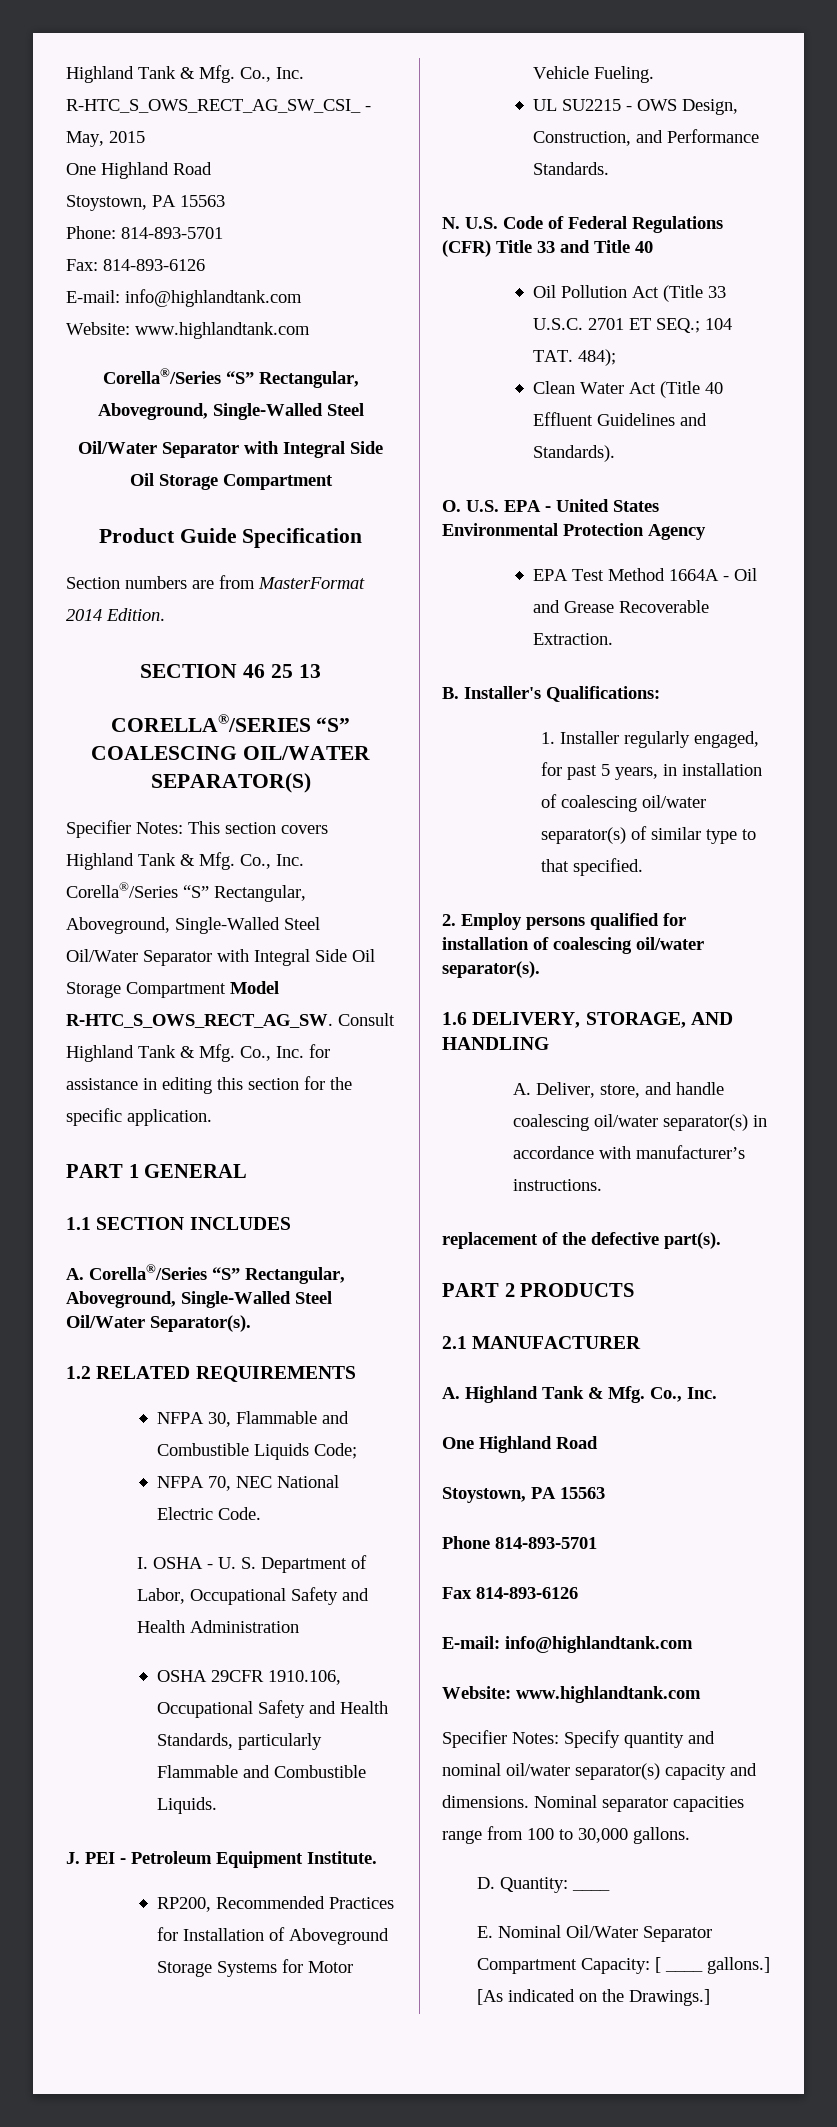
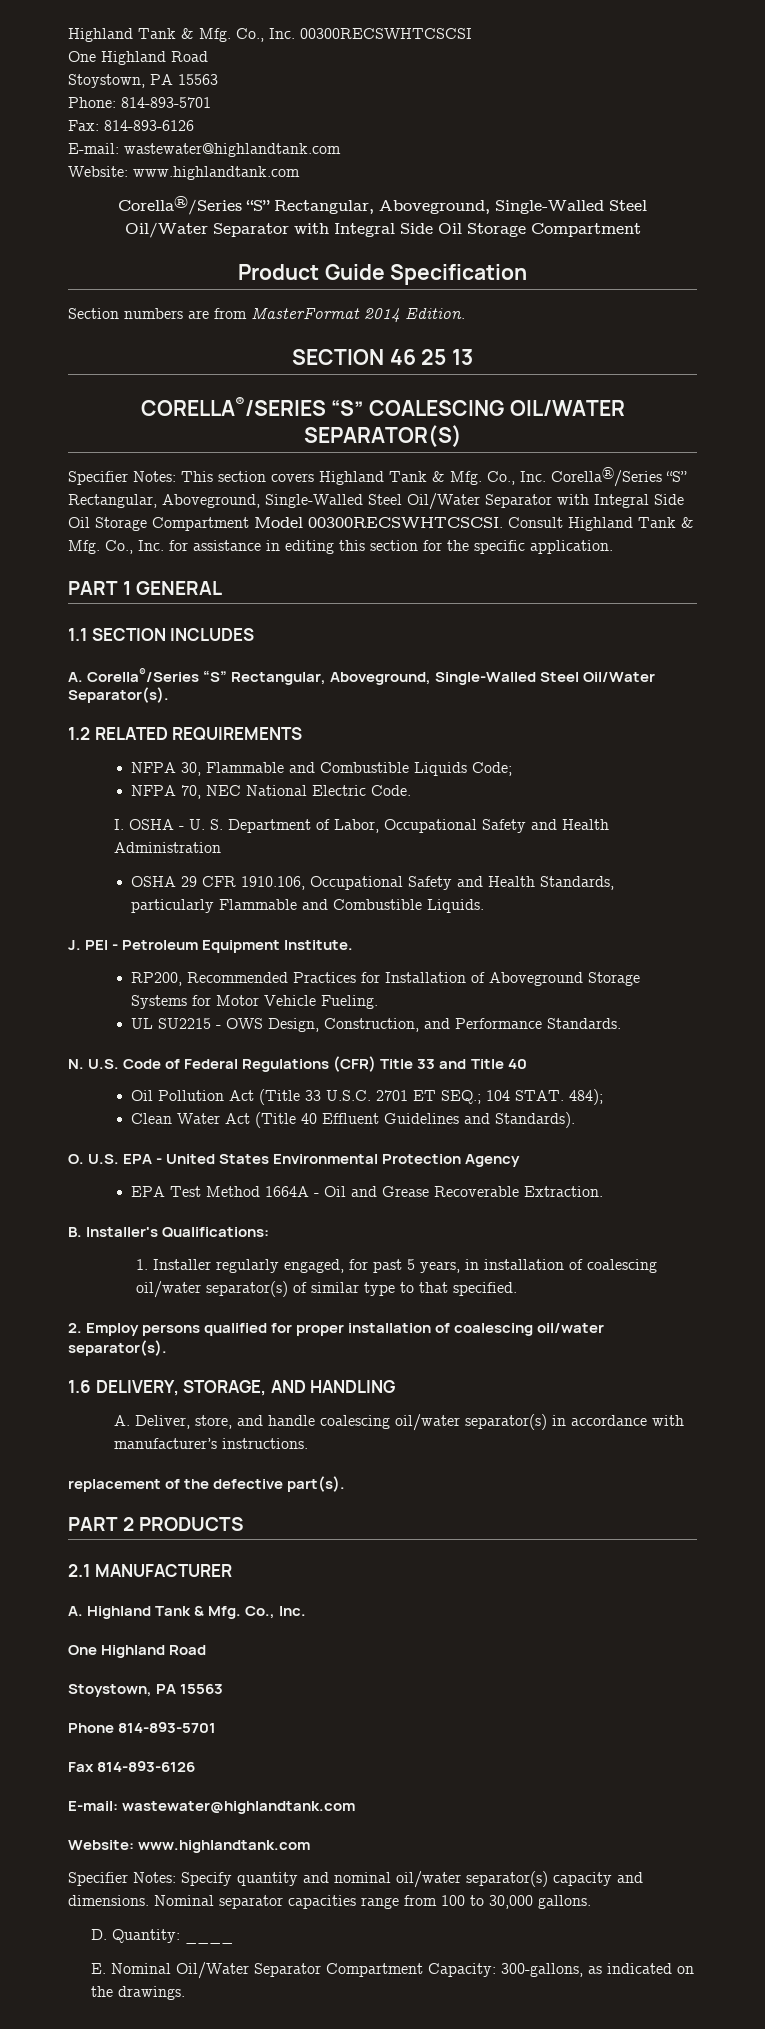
- Highland Tank & Mfg. Co., Inc. R-HTC_S_OWS_RECT_AG_SW_CSI_ - May, 2015
+ Highland Tank & Mfg. Co., Inc. 00300RECSWHTCSCSI
  Fax: 814-893-6126
- E-mail: info@highlandtank.com
+ E-mail: wastewater@highlandtank.com
- Specifier Notes: This section covers Highland Tank & Mfg. Co., Inc. Corella®/Series “S” Rectangular, Aboveground, Single-Walled Steel Oil/Water Separator with Integral Side Oil Storage Compartment Model R-HTC_S_OWS_RECT_AG_SW.
+ Specifier Notes: This section covers Highland Tank & Mfg. Co., Inc. Corella®/Series “S” Rectangular, Aboveground, Single-Walled Steel Oil/Water Separator with Integral Side Oil Storage Compartment Model 00300RECSWHTCSCSI.
- OSHA 29CFR 1910.106, Occupational Safety and Health Standards, particularly Flammable and Combustible Liquids.
+ OSHA 29 CFR 1910.106, Occupational Safety and Health Standards, particularly Flammable and Combustible Liquids.
- Oil Pollution Act (Title 33 U.S.C. 2701 ET SEQ.; 104 TAT. 484);
+ Oil Pollution Act (Title 33 U.S.C. 2701 ET SEQ.; 104 STAT. 484);
- 2. Employ persons qualified for installation of coalescing oil/water separator(s).
+ 2. Employ persons qualified for proper installation of coalescing oil/water separator(s).
  Fax 814-893-6126
- E-mail: info@highlandtank.com
+ E-mail: wastewater@highlandtank.com
- E. Nominal Oil/Water Separator Compartment Capacity: [ ____ gallons.] [As indicated on the Drawings.]
+ E. Nominal Oil/Water Separator Compartment Capacity: 300-gallons, as indicated on the drawings.

